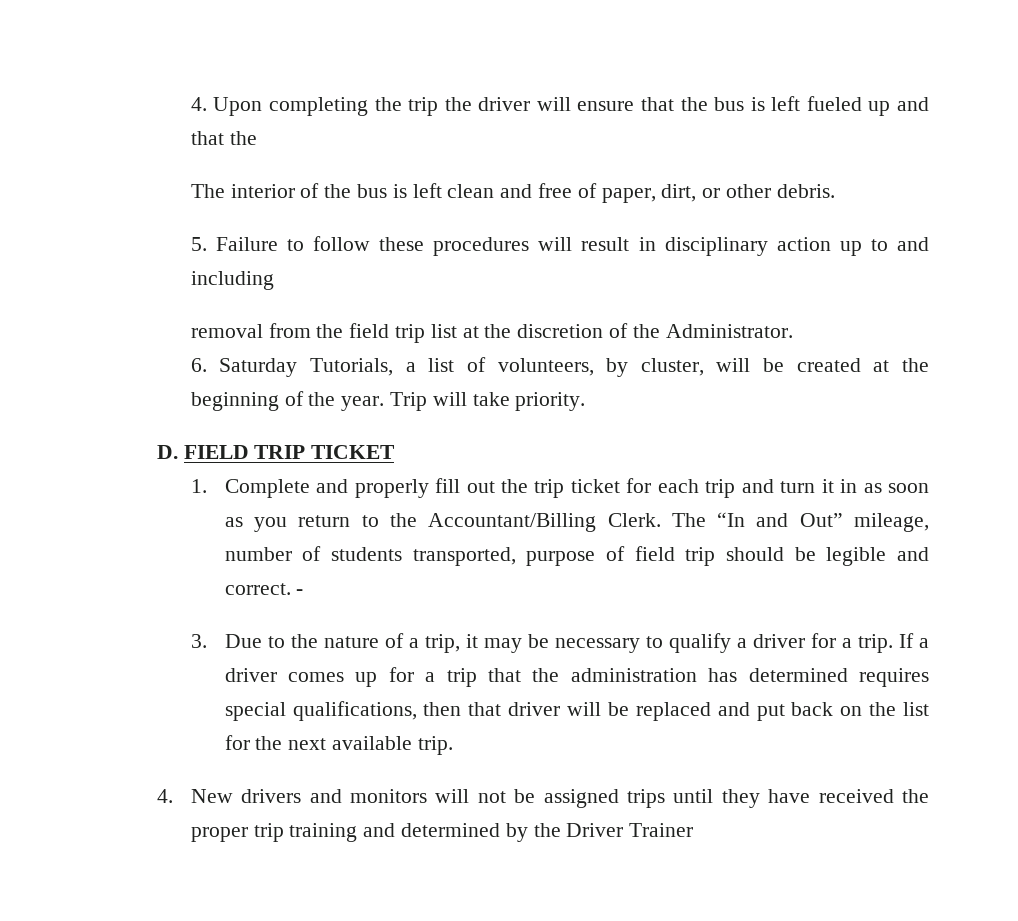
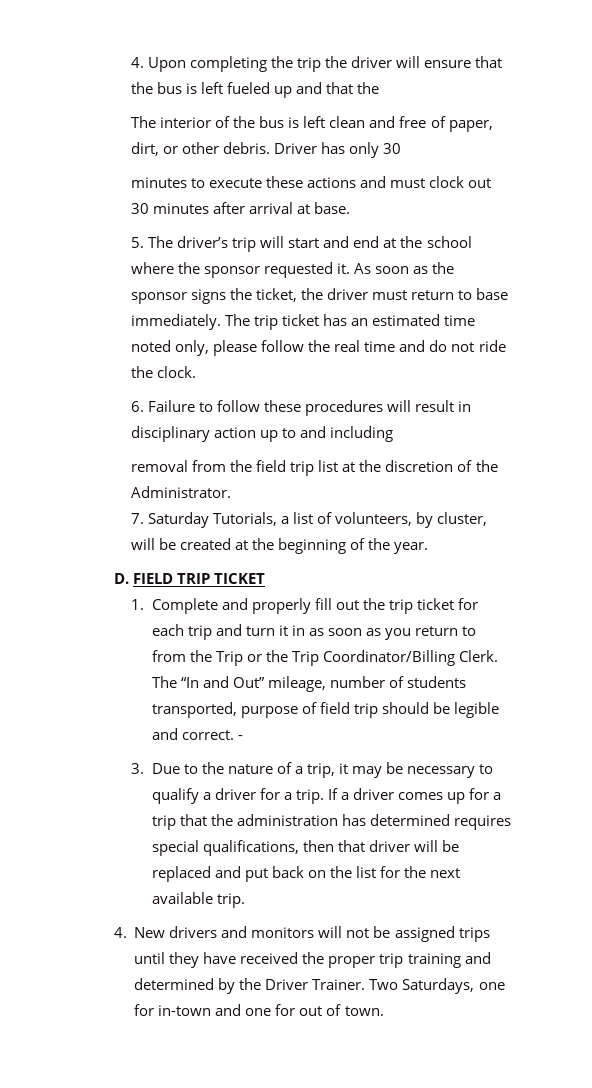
- The interior of the bus is left clean and free of paper, dirt, or other debris.
- 5. Failure to follow these procedures will result in disciplinary action up to and including
+ The interior of the bus is left clean and free of paper, dirt, or other debris. Driver has only 30
+ minutes to execute these actions and must clock out 30 minutes after arrival at base.
+ 5. The driver’s trip will start and end at the school where the sponsor requested it. As soon as the sponsor signs the ticket, the driver must return to base immediately. The trip ticket has an estimated time noted only, please follow the real time and do not ride the clock.
+ 6. Failure to follow these procedures will result in disciplinary action up to and including
- 6. Saturday Tutorials, a list of volunteers, by cluster, will be created at the beginning of the year. Trip will take priority.
+ 7. Saturday Tutorials, a list of volunteers, by cluster, will be created at the beginning of the year.
- 1. Complete and properly fill out the trip ticket for each trip and turn it in as soon as you return to the Accountant/Billing Clerk.
+ 1. Complete and properly fill out the trip ticket for each trip and turn it in as soon as you return to from the Trip or the Trip Coordinator/Billing Clerk.
- 4. New drivers and monitors will not be assigned trips until they have received the proper trip training and determined by the Driver Trainer
+ 4. New drivers and monitors will not be assigned trips until they have received the proper trip training and determined by the Driver Trainer. Two Saturdays, one for in-town and one for out of town.

